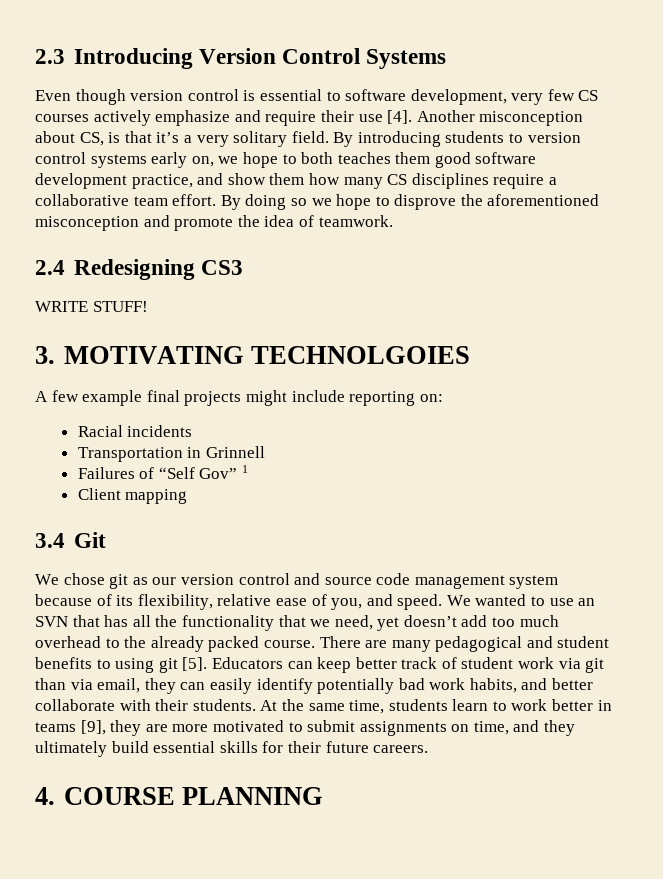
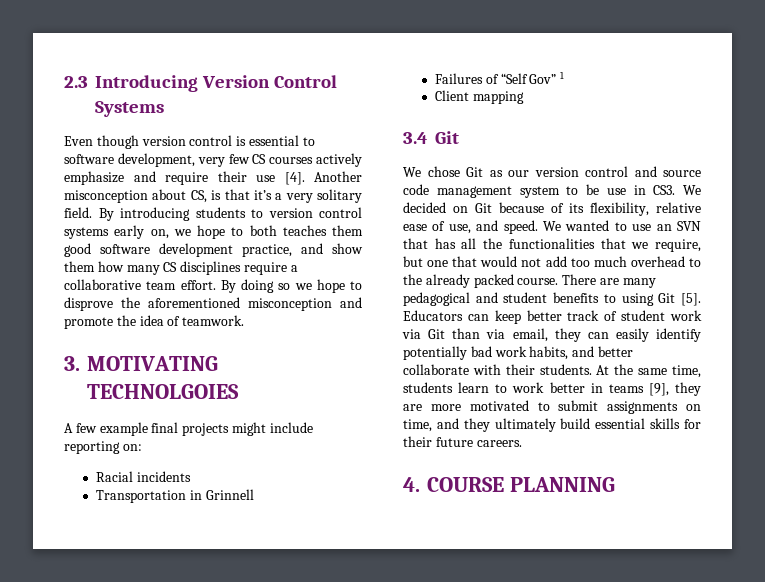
- 2.4 Redesigning CS3
- WRITE STUFF!
- We chose git as our version control and source code management system because of its flexibility, relative ease of you, and speed.
+ We chose Git as our version control and source code management system to be use in CS3. We decided on Git because of its flexibility, relative ease of use, and speed.
- We wanted to use an SVN that has all the functionality that we need, yet doesn’t add too much overhead to the already packed course.
+ We wanted to use an SVN that has all the functionalities that we require, but one that would not add too much overhead to the already packed course.
- There are many pedagogical and student benefits to using git [5].
+ There are many pedagogical and student benefits to using Git [5].
- Educators can keep better track of student work via git than via email, they can easily identify potentially bad work habits, and better collaborate with their students.
+ Educators can keep better track of student work via Git than via email, they can easily identify potentially bad work habits, and better collaborate with their students.

